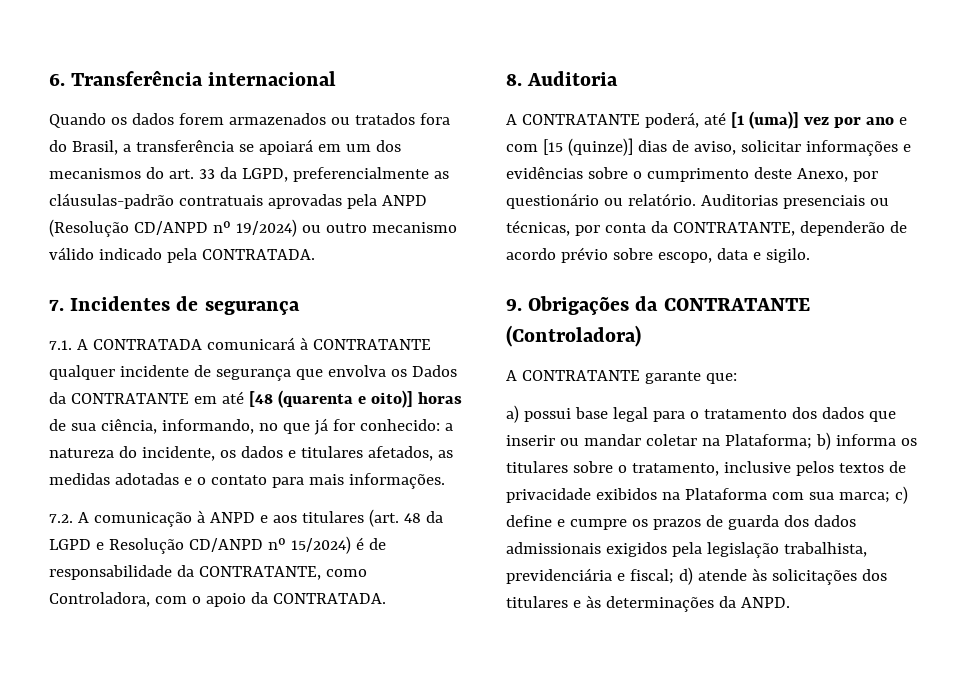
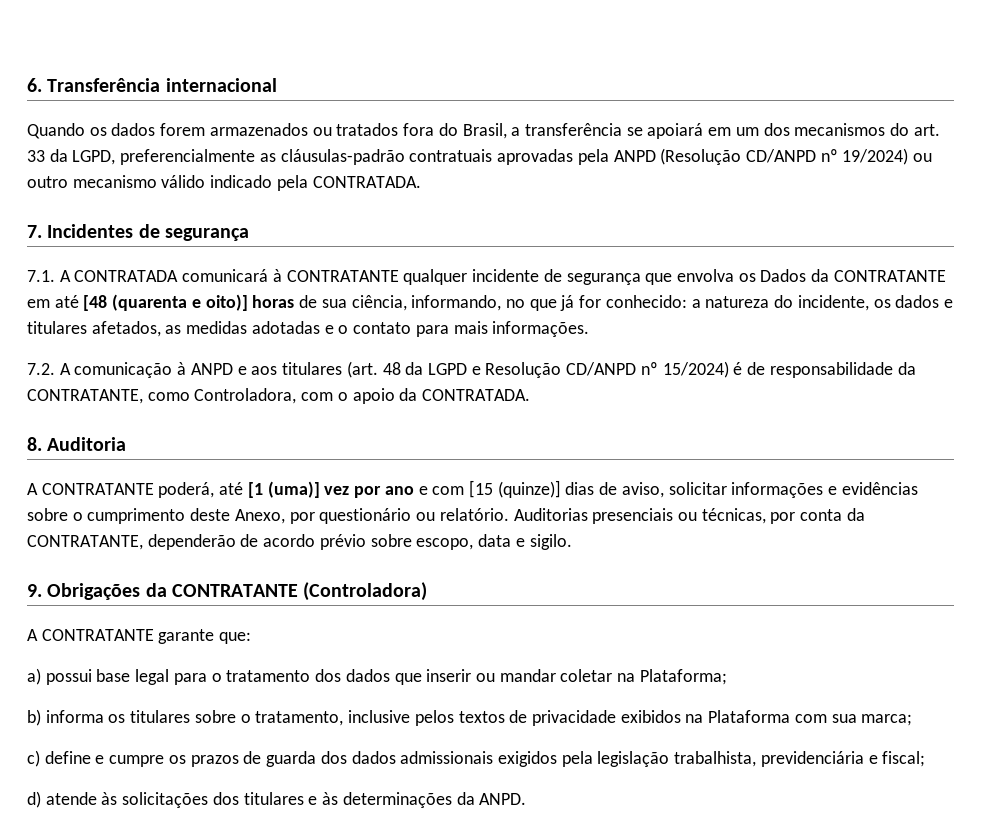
- a) possui base legal para o tratamento dos dados que inserir ou mandar coletar na Plataforma; b) informa os titulares sobre o tratamento, inclusive pelos textos de privacidade exibidos na Plataforma com sua marca; c) define e cumpre os prazos de guarda dos dados admissionais exigidos pela legislação trabalhista, previdenciária e fiscal; d) atende às solicitações dos titulares e às determinações da ANPD.
+ a) possui base legal para o tratamento dos dados que inserir ou mandar coletar na Plataforma;
+ b) informa os titulares sobre o tratamento, inclusive pelos textos de privacidade exibidos na Plataforma com sua marca;
+ c) define e cumpre os prazos de guarda dos dados admissionais exigidos pela legislação trabalhista, previdenciária e fiscal;
+ d) atende às solicitações dos titulares e às determinações da ANPD.

